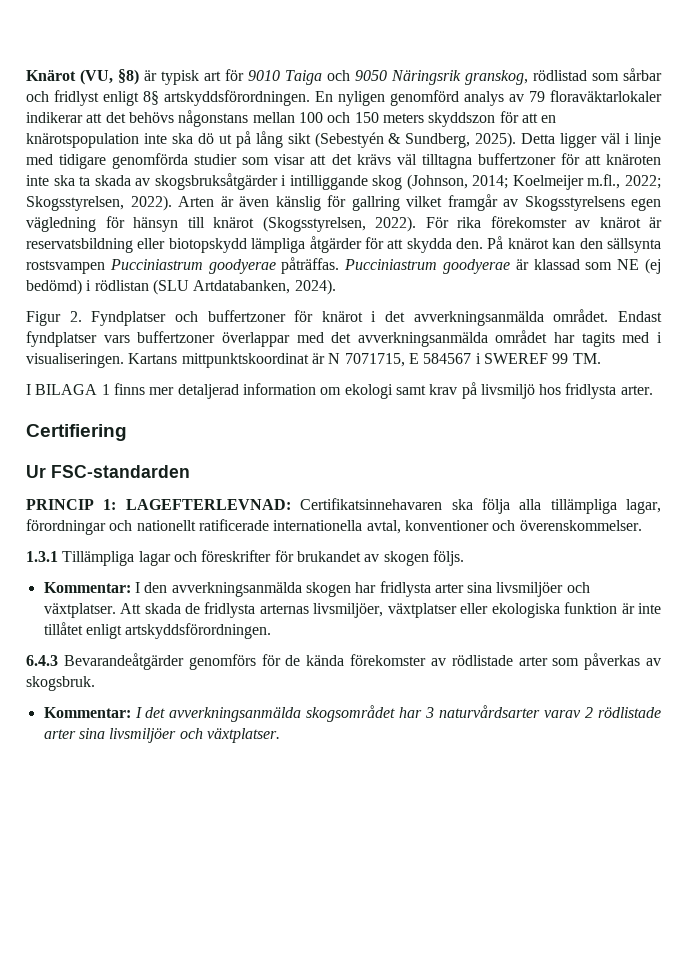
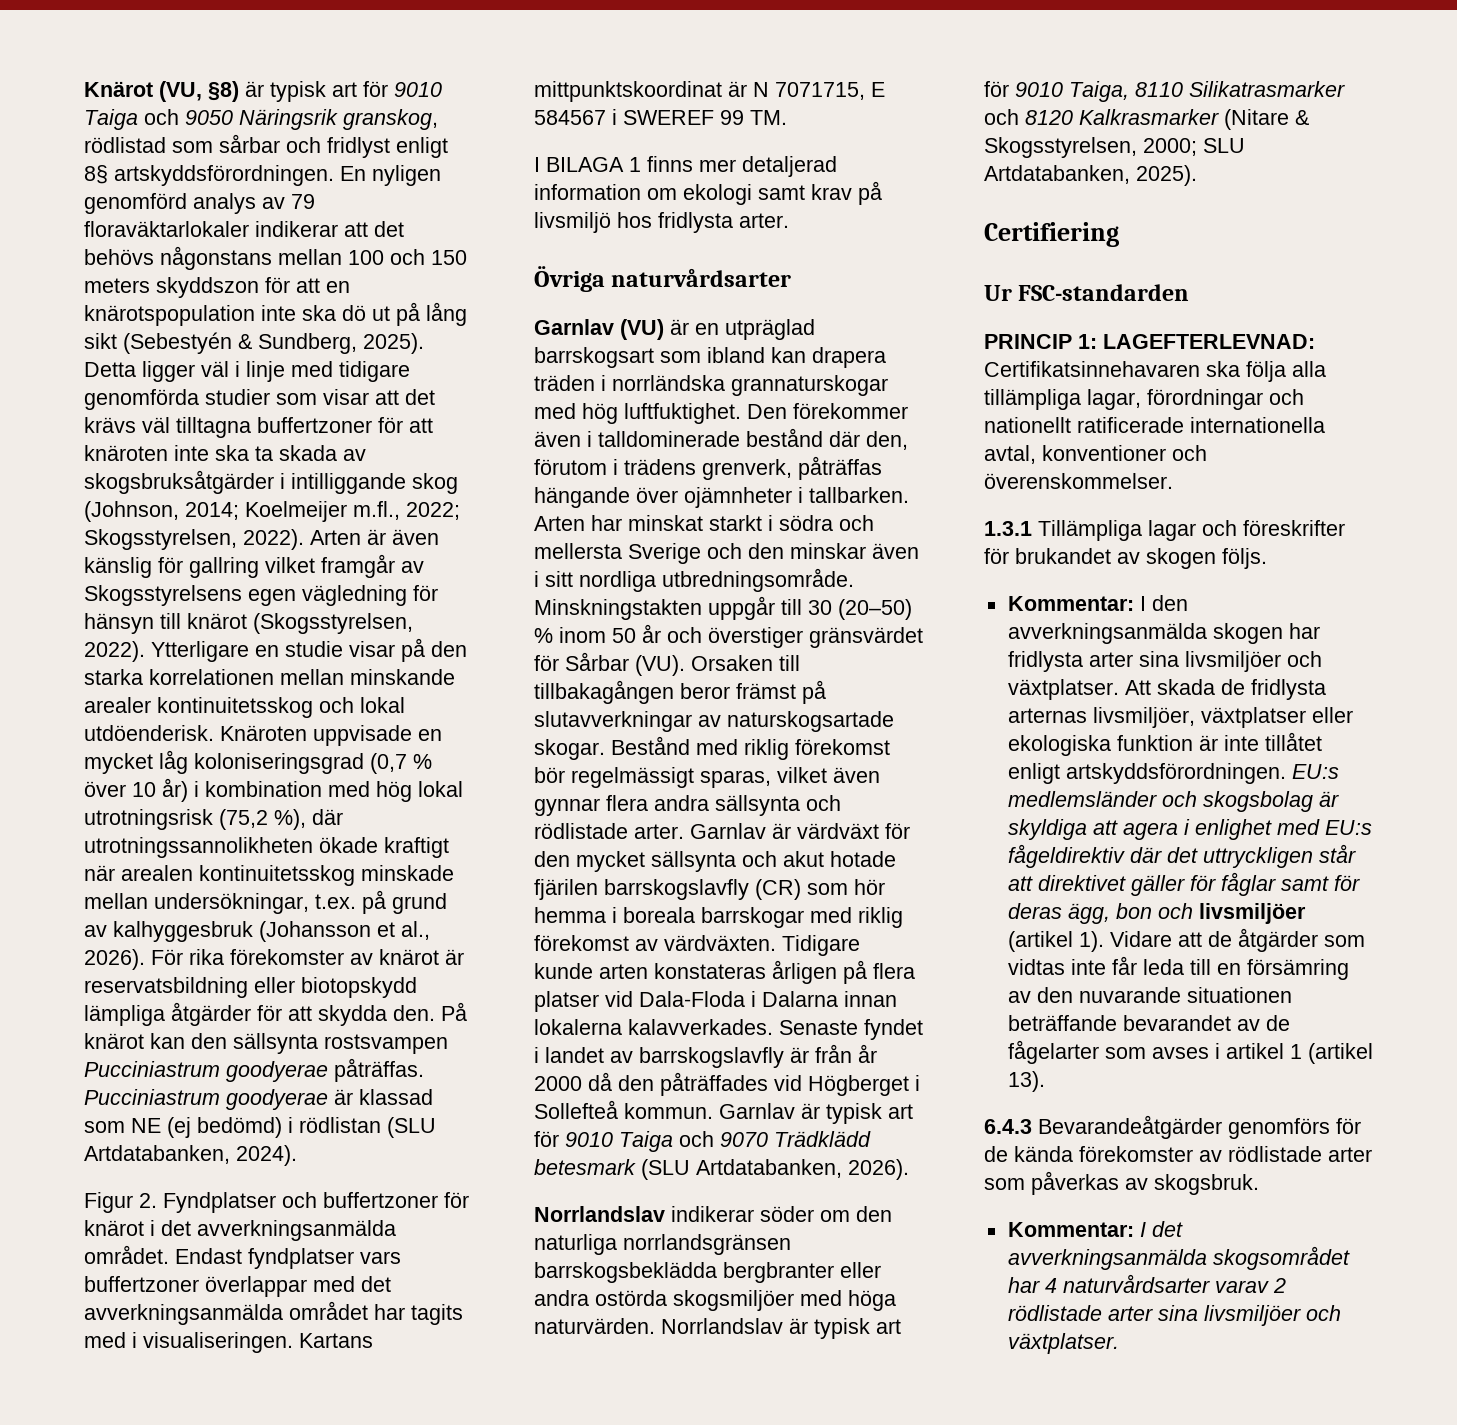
+ Ytterligare en studie visar på den starka korrelationen mellan minskande arealer kontinuitetsskog och lokal utdöenderisk. Knäroten uppvisade en mycket låg koloniseringsgrad (0,7 % över 10 år) i kombination med hög lokal utrotningsrisk (75,2 %), där utrotningssannolikheten ökade kraftigt när arealen kontinuitetsskog minskade mellan undersökningar, t.ex. på grund av kalhyggesbruk (Johansson et al., 2026).
+ Övriga naturvårdsarter
+ Garnlav (VU) är en utpräglad barrskogsart som ibland kan drapera träden i norrländska grannaturskogar med hög luftfuktighet. Den förekommer även i talldominerade bestånd där den, förutom i trädens grenverk, påträffas hängande över ojämnheter i tallbarken. Arten har minskat starkt i södra och mellersta Sverige och den minskar även i sitt nordliga utbredningsområde. Minskningstakten uppgår till 30 (20–50) % inom 50 år och överstiger gränsvärdet för Sårbar (VU). Orsaken till tillbakagången beror främst på slutavverkningar av naturskogsartade skogar. Bestånd med riklig förekomst bör regelmässigt sparas, vilket även gynnar flera andra sällsynta och rödlistade arter. Garnlav är värdväxt för den mycket sällsynta och akut hotade fjärilen barrskogslavfly (CR) som hör hemma i boreala barrskogar med riklig förekomst av värdväxten. Tidigare kunde arten konstateras årligen på flera platser vid Dala-Floda i Dalarna innan lokalerna kalavverkades. Senaste fyndet i landet av barrskogslavfly är från år 2000 då den påträffades vid Högberget i Sollefteå kommun. Garnlav är typisk art för 9010 Taiga och 9070 Trädklädd betesmark (SLU Artdatabanken, 2026).
+ Norrlandslav indikerar söder om den naturliga norrlandsgränsen barrskogsbeklädda bergbranter eller andra ostörda skogsmiljöer med höga naturvärden. Norrlandslav är typisk art för 9010 Taiga, 8110 Silikatrasmarker och 8120 Kalkrasmarker (Nitare & Skogsstyrelsen, 2000; SLU Artdatabanken, 2025).
+ EU:s medlemsländer och skogsbolag är skyldiga att agera i enlighet med EU:s fågeldirektiv där det uttryckligen står att direktivet gäller för fåglar samt för deras ägg, bon och livsmiljöer (artikel 1). Vidare att de åtgärder som vidtas inte får leda till en försämring av den nuvarande situationen beträffande bevarandet av de fågelarter som avses i artikel 1 (artikel 13).
- Kommentar: I det avverkningsanmälda skogsområdet har 3 naturvårdsarter varav 2 rödlistade arter sina livsmiljöer och växtplatser.
+ Kommentar: I det avverkningsanmälda skogsområdet har 4 naturvårdsarter varav 2 rödlistade arter sina livsmiljöer och växtplatser.

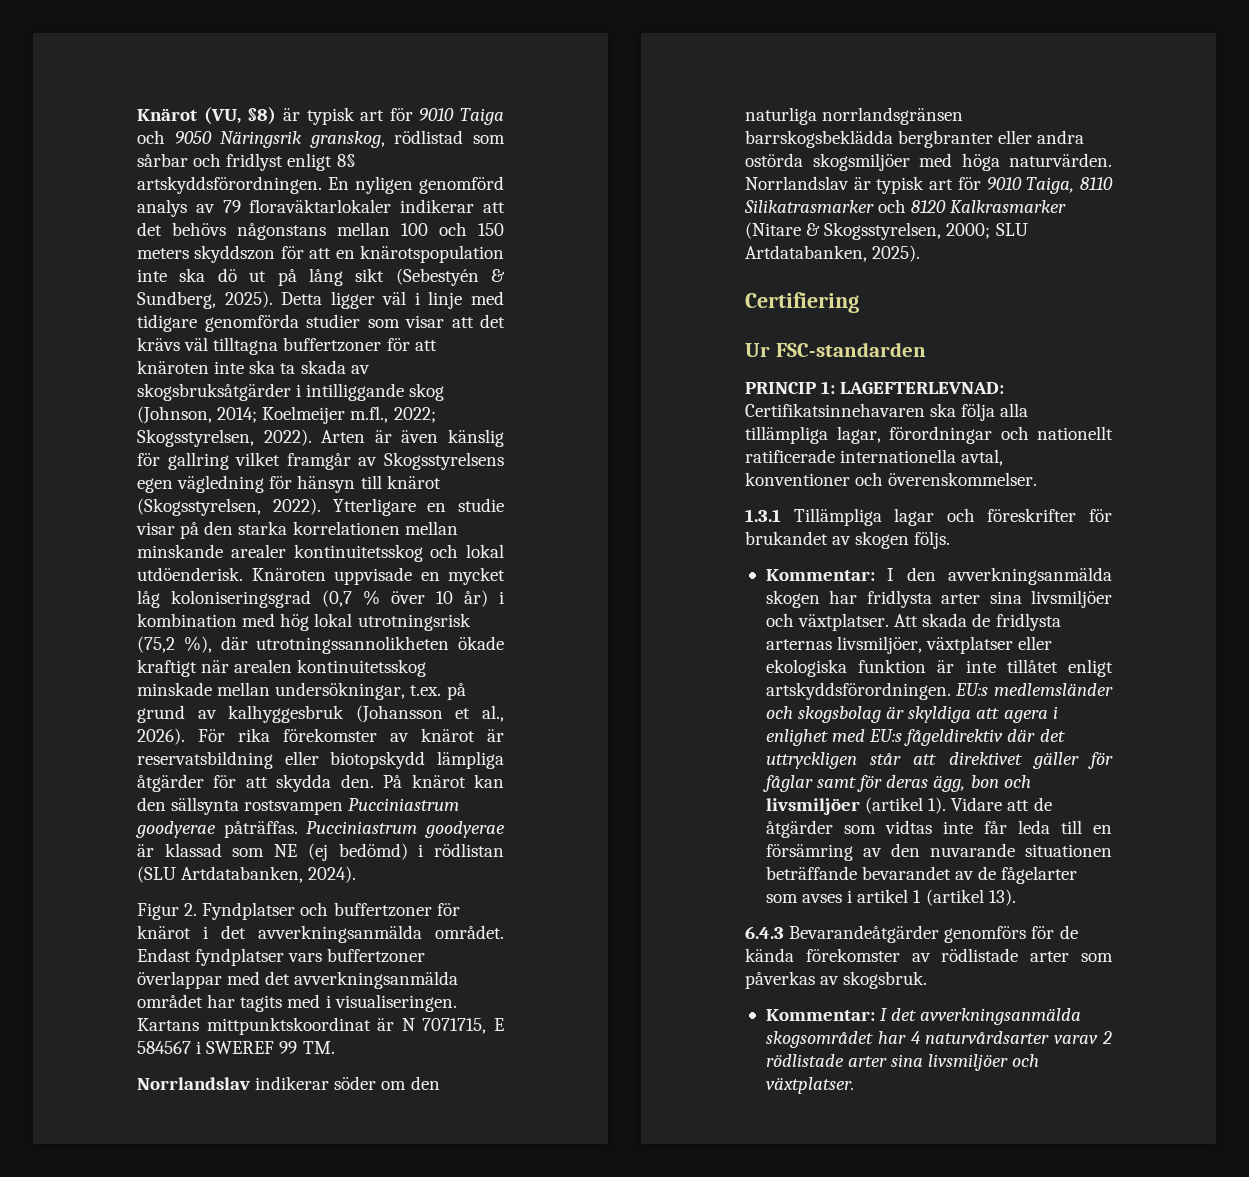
- I BILAGA 1 finns mer detaljerad information om ekologi samt krav på livsmiljö hos fridlysta arter.
- Övriga naturvårdsarter
- Garnlav (VU) är en utpräglad barrskogsart som ibland kan drapera träden i norrländska grannaturskogar med hög luftfuktighet. Den förekommer även i talldominerade bestånd där den, förutom i trädens grenverk, påträffas hängande över ojämnheter i tallbarken. Arten har minskat starkt i södra och mellersta Sverige och den minskar även i sitt nordliga utbredningsområde. Minskningstakten uppgår till 30 (20–50) % inom 50 år och överstiger gränsvärdet för Sårbar (VU). Orsaken till tillbakagången beror främst på slutavverkningar av naturskogsartade skogar. Bestånd med riklig förekomst bör regelmässigt sparas, vilket även gynnar flera andra sällsynta och rödlistade arter. Garnlav är värdväxt för den mycket sällsynta och akut hotade fjärilen barrskogslavfly (CR) som hör hemma i boreala barrskogar med riklig förekomst av värdväxten. Tidigare kunde arten konstateras årligen på flera platser vid Dala-Floda i Dalarna innan lokalerna kalavverkades. Senaste fyndet i landet av barrskogslavfly är från år 2000 då den påträffades vid Högberget i Sollefteå kommun. Garnlav är typisk art för 9010 Taiga och 9070 Trädklädd betesmark (SLU Artdatabanken, 2026).

